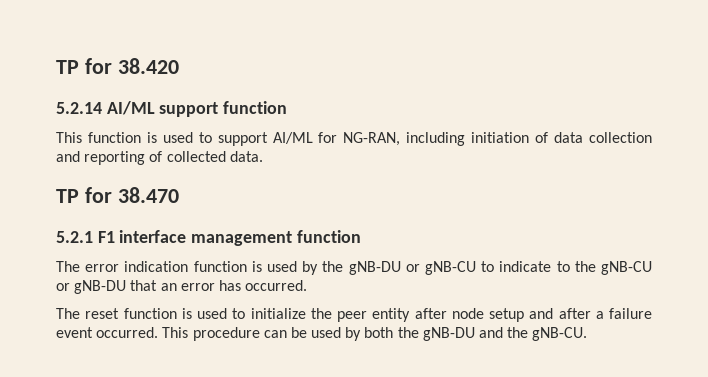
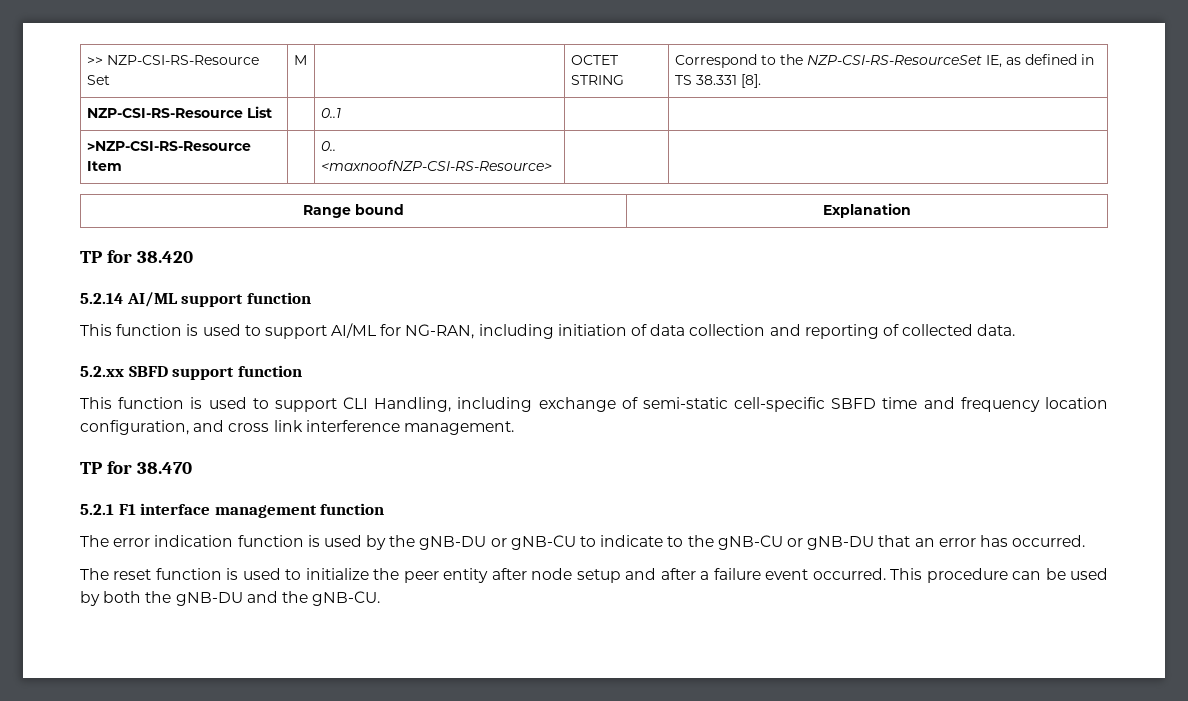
+ >> NZP-CSI-RS-Resource Set | M | | OCTET STRING | Correspond to the NZP-CSI-RS-ResourceSet IE, as defined in TS 38.331 [8].
+ NZP-CSI-RS-Resource List | | 0..1 | |
+ >NZP-CSI-RS-Resource Item | | 0.. <maxnoofNZP-CSI-RS-Resource> | |
+ Range bound | Explanation
+ 5.2.xx SBFD support function
+ This function is used to support CLI Handling, including exchange of semi-static cell-specific SBFD time and frequency location configuration, and cross link interference management.

